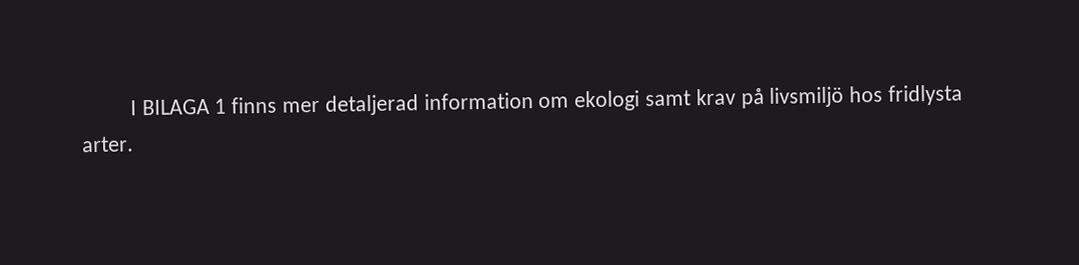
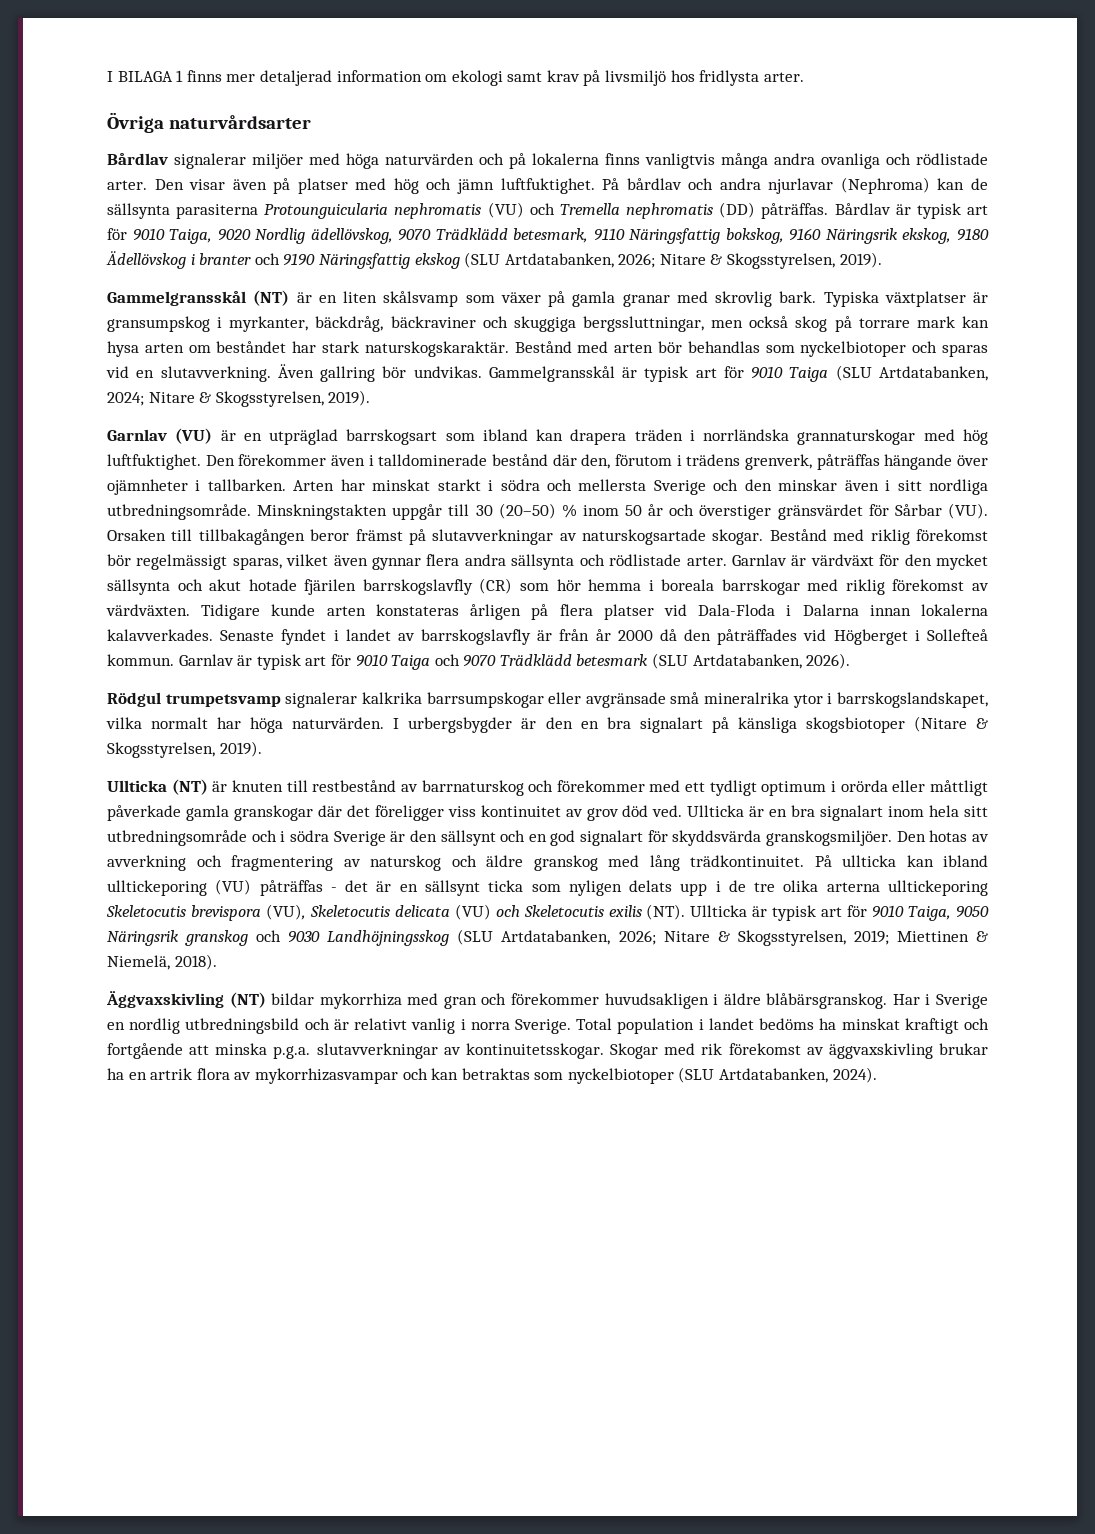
+ Övriga naturvårdsarter
+ Bårdlav signalerar miljöer med höga naturvärden och på lokalerna finns vanligtvis många andra ovanliga och rödlistade arter. Den visar även på platser med hög och jämn luftfuktighet. På bårdlav och andra njurlavar (Nephroma) kan de sällsynta parasiterna Protounguicularia nephromatis (VU) och Tremella nephromatis (DD) påträffas. Bårdlav är typisk art för 9010 Taiga, 9020 Nordlig ädellövskog, 9070 Trädklädd betesmark, 9110 Näringsfattig bokskog, 9160 Näringsrik ekskog, 9180 Ädellövskog i branter och 9190 Näringsfattig ekskog (SLU Artdatabanken, 2026; Nitare & Skogsstyrelsen, 2019).
+ Gammelgransskål (NT) är en liten skålsvamp som växer på gamla granar med skrovlig bark. Typiska växtplatser är gransumpskog i myrkanter, bäckdråg, bäckraviner och skuggiga bergssluttningar, men också skog på torrare mark kan hysa arten om beståndet har stark naturskogskaraktär. Bestånd med arten bör behandlas som nyckelbiotoper och sparas vid en slutavverkning. Även gallring bör undvikas. Gammelgransskål är typisk art för 9010 Taiga (SLU Artdatabanken, 2024; Nitare & Skogsstyrelsen, 2019).
+ Garnlav (VU) är en utpräglad barrskogsart som ibland kan drapera träden i norrländska grannaturskogar med hög luftfuktighet. Den förekommer även i talldominerade bestånd där den, förutom i trädens grenverk, påträffas hängande över ojämnheter i tallbarken. Arten har minskat starkt i södra och mellersta Sverige och den minskar även i sitt nordliga utbredningsområde. Minskningstakten uppgår till 30 (20–50) % inom 50 år och överstiger gränsvärdet för Sårbar (VU). Orsaken till tillbakagången beror främst på slutavverkningar av naturskogsartade skogar. Bestånd med riklig förekomst bör regelmässigt sparas, vilket även gynnar flera andra sällsynta och rödlistade arter. Garnlav är värdväxt för den mycket sällsynta och akut hotade fjärilen barrskogslavfly (CR) som hör hemma i boreala barrskogar med riklig förekomst av värdväxten. Tidigare kunde arten konstateras årligen på flera platser vid Dala-Floda i Dalarna innan lokalerna kalavverkades. Senaste fyndet i landet av barrskogslavfly är från år 2000 då den påträffades vid Högberget i Sollefteå kommun. Garnlav är typisk art för 9010 Taiga och 9070 Trädklädd betesmark (SLU Artdatabanken, 2026).
+ Rödgul trumpetsvamp signalerar kalkrika barrsumpskogar eller avgränsade små mineralrika ytor i barrskogslandskapet, vilka normalt har höga naturvärden. I urbergsbygder är den en bra signalart på känsliga skogsbiotoper (Nitare & Skogsstyrelsen, 2019).
+ Ullticka (NT) är knuten till restbestånd av barrnaturskog och förekommer med ett tydligt optimum i orörda eller måttligt påverkade gamla granskogar där det föreligger viss kontinuitet av grov död ved. Ullticka är en bra signalart inom hela sitt utbredningsområde och i södra Sverige är den sällsynt och en god signalart för skyddsvärda granskogsmiljöer. Den hotas av avverkning och fragmentering av naturskog och äldre granskog med lång trädkontinuitet. På ullticka kan ibland ulltickeporing (VU) påträffas - det är en sällsynt ticka som nyligen delats upp i de tre olika arterna ulltickeporing Skeletocutis brevispora (VU), Skeletocutis delicata (VU) och Skeletocutis exilis (NT). Ullticka är typisk art för 9010 Taiga, 9050 Näringsrik granskog och 9030 Landhöjningsskog (SLU Artdatabanken, 2026; Nitare & Skogsstyrelsen, 2019; Miettinen & Niemelä, 2018).
+ Äggvaxskivling (NT) bildar mykorrhiza med gran och förekommer huvudsakligen i äldre blåbärsgranskog. Har i Sverige en nordlig utbredningsbild och är relativt vanlig i norra Sverige. Total population i landet bedöms ha minskat kraftigt och fortgående att minska p.g.a. slutavverkningar av kontinuitetsskogar. Skogar med rik förekomst av äggvaxskivling brukar ha en artrik flora av mykorrhizasvampar och kan betraktas som nyckelbiotoper (SLU Artdatabanken, 2024).

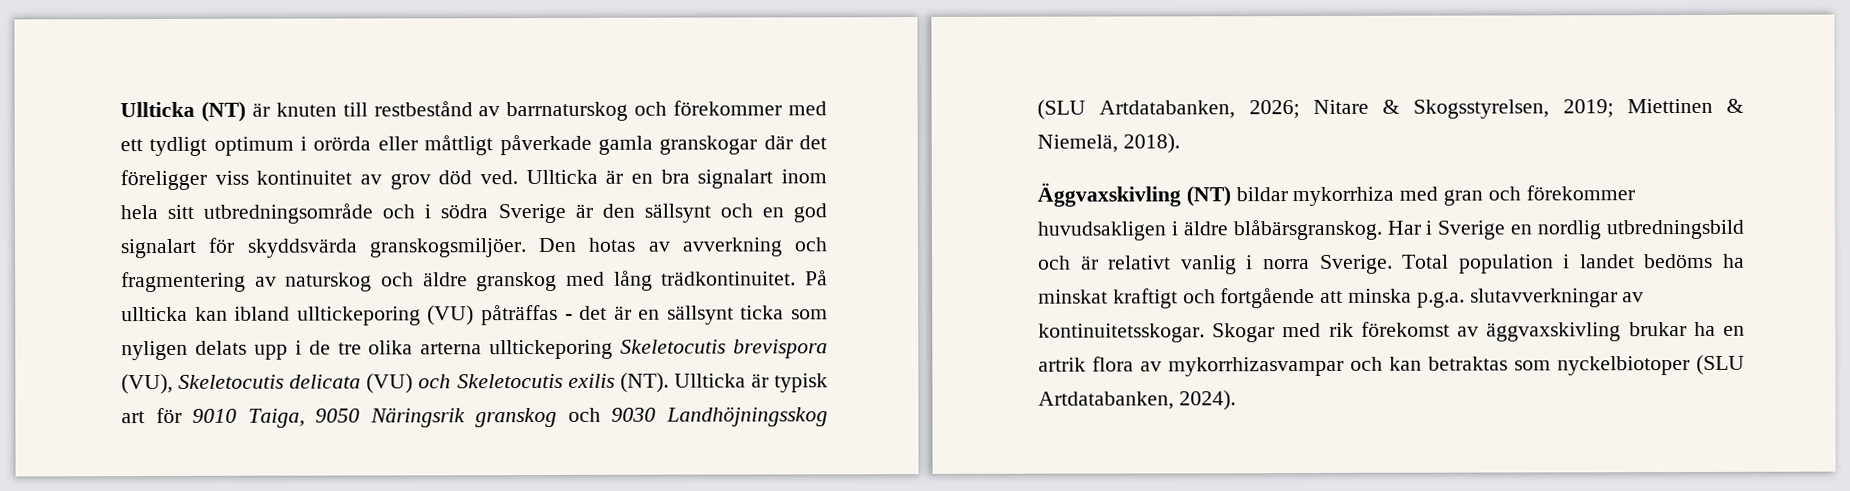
- I BILAGA 1 finns mer detaljerad information om ekologi samt krav på livsmiljö hos fridlysta arter.
- Övriga naturvårdsarter
- Bårdlav signalerar miljöer med höga naturvärden och på lokalerna finns vanligtvis många andra ovanliga och rödlistade arter. Den visar även på platser med hög och jämn luftfuktighet. På bårdlav och andra njurlavar (Nephroma) kan de sällsynta parasiterna Protounguicularia nephromatis (VU) och Tremella nephromatis (DD) påträffas. Bårdlav är typisk art för 9010 Taiga, 9020 Nordlig ädellövskog, 9070 Trädklädd betesmark, 9110 Näringsfattig bokskog, 9160 Näringsrik ekskog, 9180 Ädellövskog i branter och 9190 Näringsfattig ekskog (SLU Artdatabanken, 2026; Nitare & Skogsstyrelsen, 2019).
- Gammelgransskål (NT) är en liten skålsvamp som växer på gamla granar med skrovlig bark. Typiska växtplatser är gransumpskog i myrkanter, bäckdråg, bäckraviner och skuggiga bergssluttningar, men också skog på torrare mark kan hysa arten om beståndet har stark naturskogskaraktär. Bestånd med arten bör behandlas som nyckelbiotoper och sparas vid en slutavverkning. Även gallring bör undvikas. Gammelgransskål är typisk art för 9010 Taiga (SLU Artdatabanken, 2024; Nitare & Skogsstyrelsen, 2019).
- Garnlav (VU) är en utpräglad barrskogsart som ibland kan drapera träden i norrländska grannaturskogar med hög luftfuktighet. Den förekommer även i talldominerade bestånd där den, förutom i trädens grenverk, påträffas hängande över ojämnheter i tallbarken. Arten har minskat starkt i södra och mellersta Sverige och den minskar även i sitt nordliga utbredningsområde. Minskningstakten uppgår till 30 (20–50) % inom 50 år och överstiger gränsvärdet för Sårbar (VU). Orsaken till tillbakagången beror främst på slutavverkningar av naturskogsartade skogar. Bestånd med riklig förekomst bör regelmässigt sparas, vilket även gynnar flera andra sällsynta och rödlistade arter. Garnlav är värdväxt för den mycket sällsynta och akut hotade fjärilen barrskogslavfly (CR) som hör hemma i boreala barrskogar med riklig förekomst av värdväxten. Tidigare kunde arten konstateras årligen på flera platser vid Dala-Floda i Dalarna innan lokalerna kalavverkades. Senaste fyndet i landet av barrskogslavfly är från år 2000 då den påträffades vid Högberget i Sollefteå kommun. Garnlav är typisk art för 9010 Taiga och 9070 Trädklädd betesmark (SLU Artdatabanken, 2026).
- Rödgul trumpetsvamp signalerar kalkrika barrsumpskogar eller avgränsade små mineralrika ytor i barrskogslandskapet, vilka normalt har höga naturvärden. I urbergsbygder är den en bra signalart på känsliga skogsbiotoper (Nitare & Skogsstyrelsen, 2019).

